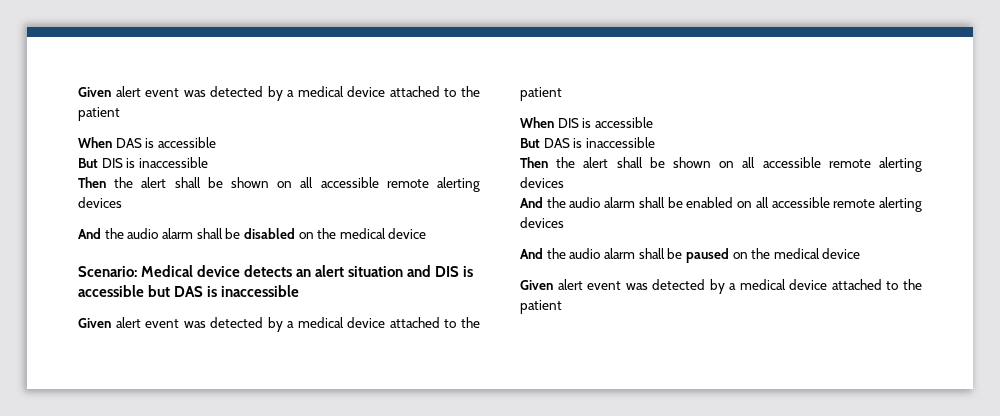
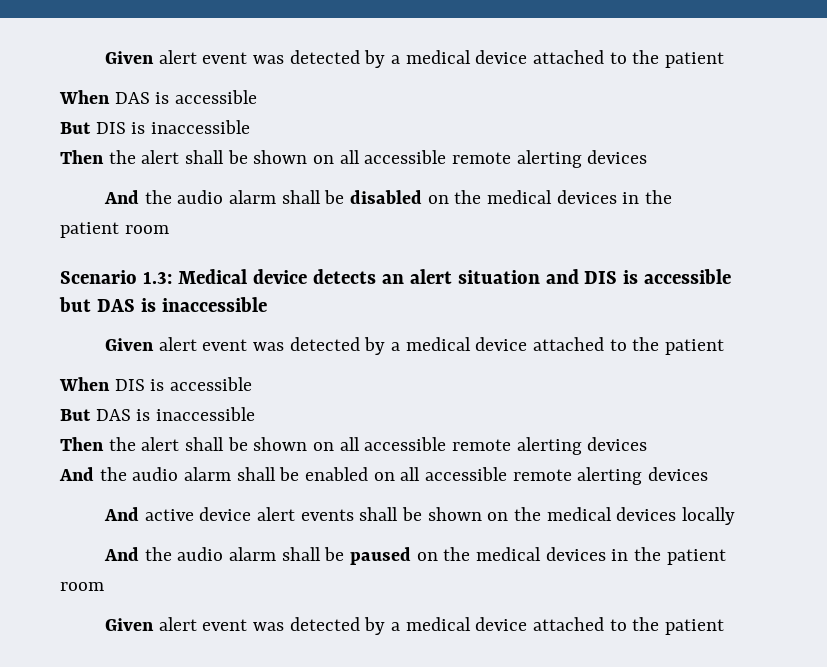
- And the audio alarm shall be disabled on the medical device
- Scenario: Medical device detects an alert situation and DIS is accessible but DAS is inaccessible
+ And the audio alarm shall be disabled on the medical devices in the patient room
+ Scenario 1.3: Medical device detects an alert situation and DIS is accessible but DAS is inaccessible
+ And active device alert events shall be shown on the medical devices locally
- And the audio alarm shall be paused on the medical device
+ And the audio alarm shall be paused on the medical devices in the patient room

